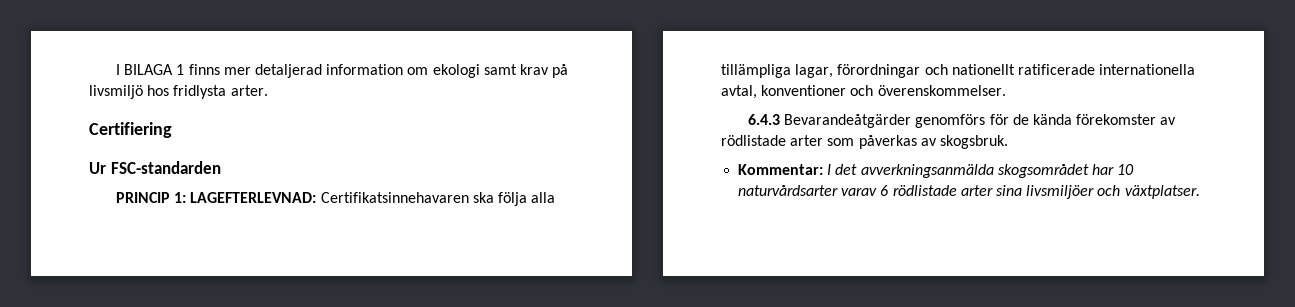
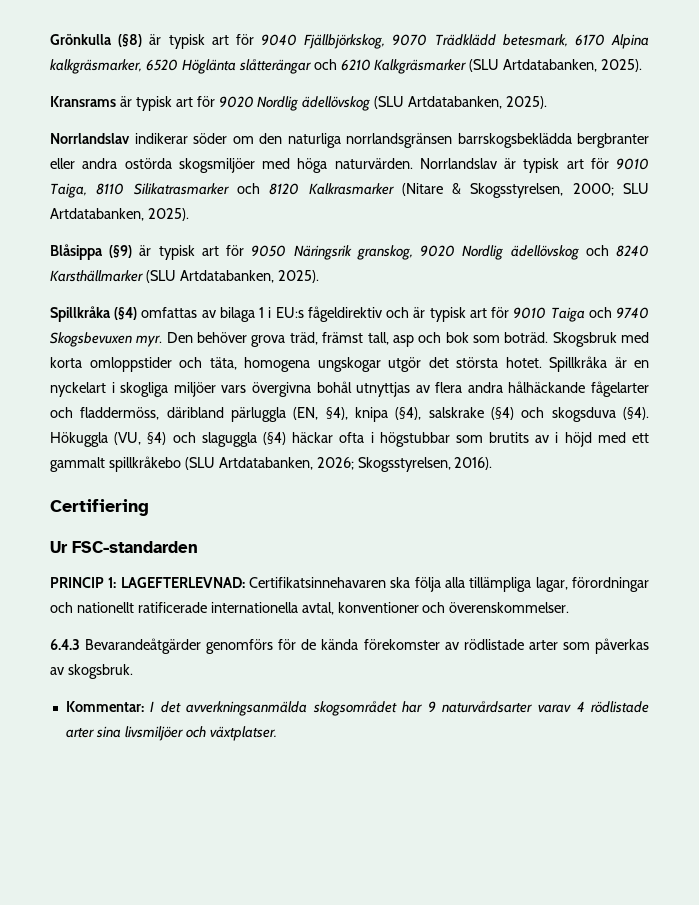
- I BILAGA 1 finns mer detaljerad information om ekologi samt krav på livsmiljö hos fridlysta arter.
+ Grönkulla (§8) är typisk art för 9040 Fjällbjörkskog, 9070 Trädklädd betesmark, 6170 Alpina kalkgräsmarker, 6520 Höglänta slåtterängar och 6210 Kalkgräsmarker (SLU Artdatabanken, 2025).
+ Kransrams är typisk art för 9020 Nordlig ädellövskog (SLU Artdatabanken, 2025).
+ Norrlandslav indikerar söder om den naturliga norrlandsgränsen barrskogsbeklädda bergbranter eller andra ostörda skogsmiljöer med höga naturvärden. Norrlandslav är typisk art för 9010 Taiga, 8110 Silikatrasmarker och 8120 Kalkrasmarker (Nitare & Skogsstyrelsen, 2000; SLU Artdatabanken, 2025).
+ Blåsippa (§9) är typisk art för 9050 Näringsrik granskog, 9020 Nordlig ädellövskog och 8240 Karsthällmarker (SLU Artdatabanken, 2025).
+ Spillkråka (§4) omfattas av bilaga 1 i EU:s fågeldirektiv och är typisk art för 9010 Taiga och 9740 Skogsbevuxen myr. Den behöver grova träd, främst tall, asp och bok som boträd. Skogsbruk med korta omloppstider och täta, homogena ungskogar utgör det största hotet. Spillkråka är en nyckelart i skogliga miljöer vars övergivna bohål utnyttjas av flera andra hålhäckande fågelarter och fladdermöss, däribland pärluggla (EN, §4), knipa (§4), salskrake (§4) och skogsduva (§4). Hökuggla (VU, §4) och slaguggla (§4) häckar ofta i högstubbar som brutits av i höjd med ett gammalt spillkråkebo (SLU Artdatabanken, 2026; Skogsstyrelsen, 2016).
- Kommentar: I det avverkningsanmälda skogsområdet har 10 naturvårdsarter varav 6 rödlistade arter sina livsmiljöer och växtplatser.
+ Kommentar: I det avverkningsanmälda skogsområdet har 9 naturvårdsarter varav 4 rödlistade arter sina livsmiljöer och växtplatser.

